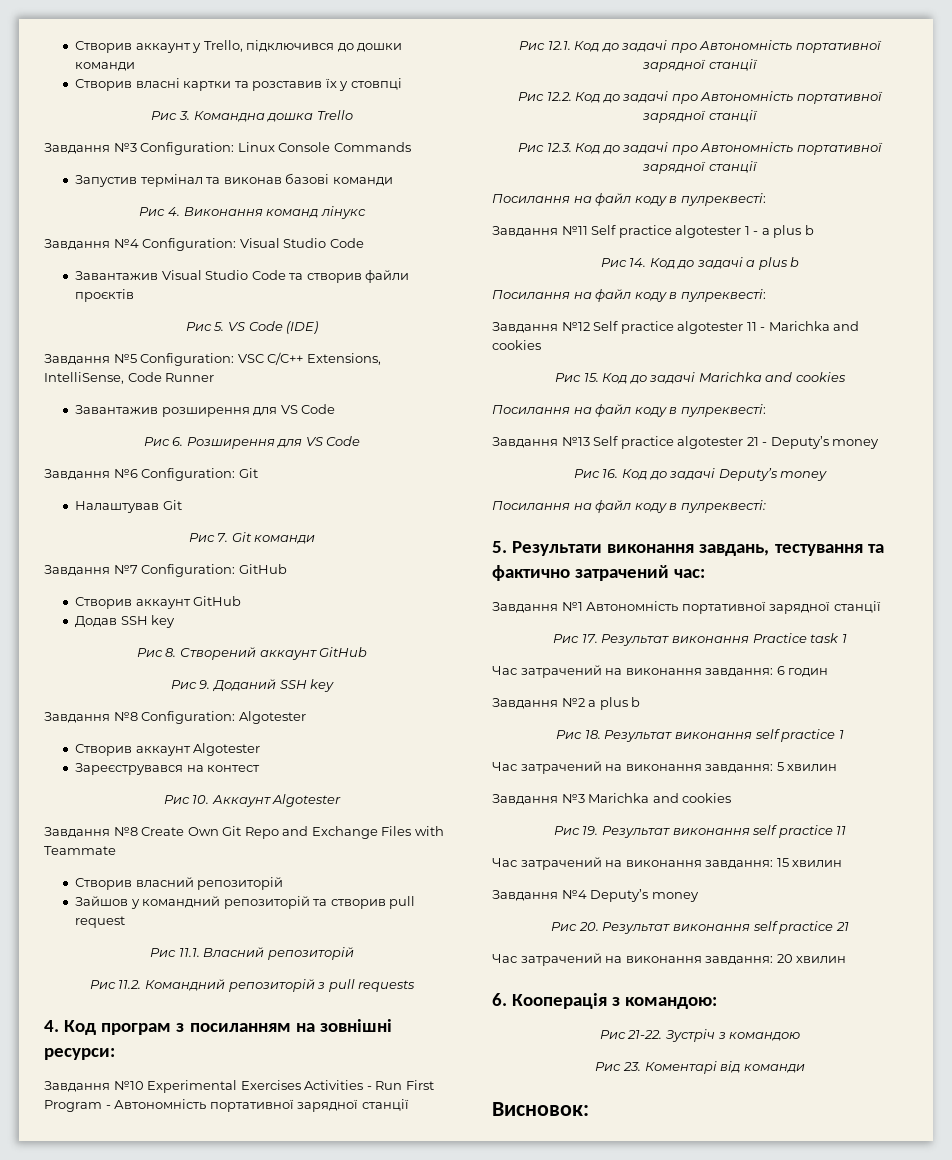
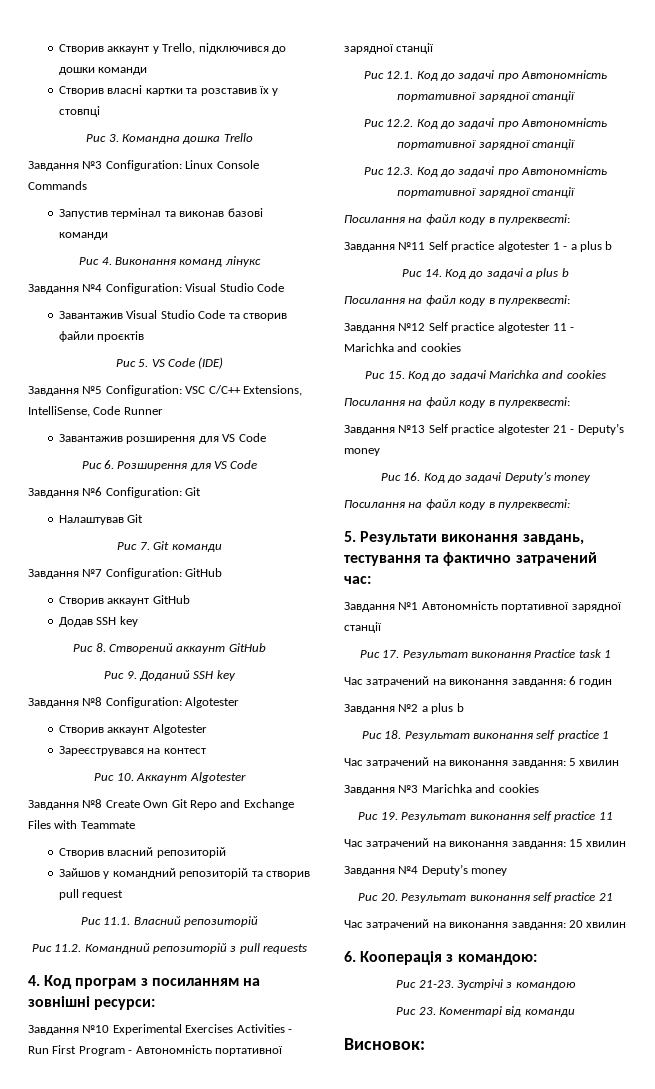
- Рис 21-22. Зустріч з командою
+ Рис 21-23. Зустрічі з командою

